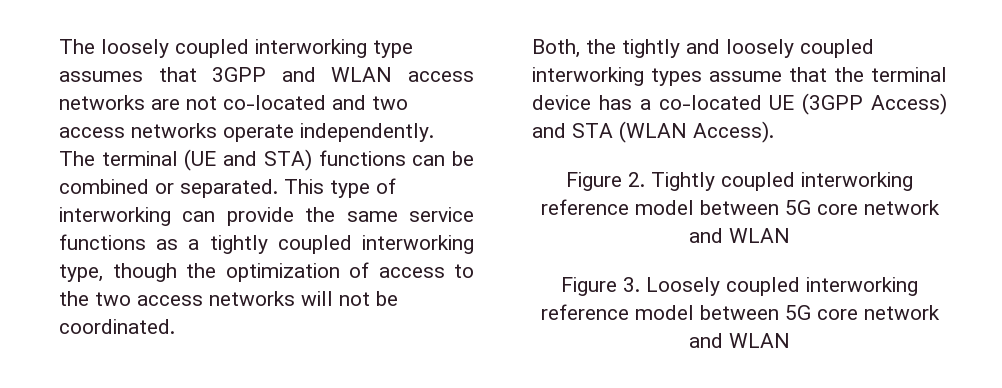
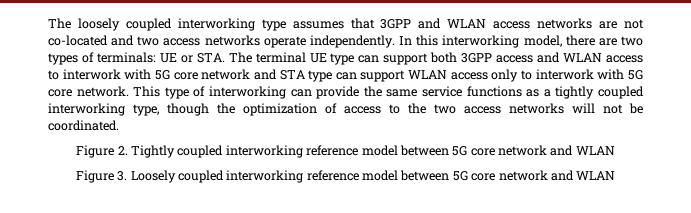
- The terminal (UE and STA) functions can be combined or separated.
+ In this interworking model, there are two types of terminals: UE or STA. The terminal UE type can support both 3GPP access and WLAN access to interwork with 5G core network and STA type can support WLAN access only to interwork with 5G core network.
- Both, the tightly and loosely coupled interworking types assume that the terminal device has a co-located UE (3GPP Access) and STA (WLAN Access).

